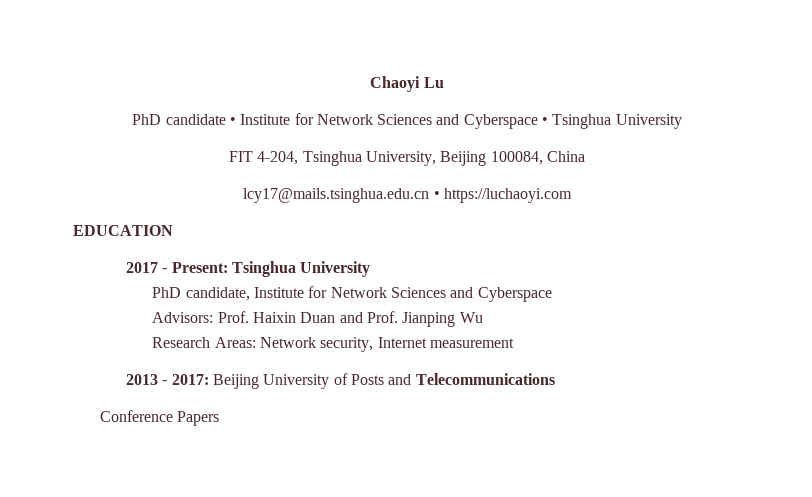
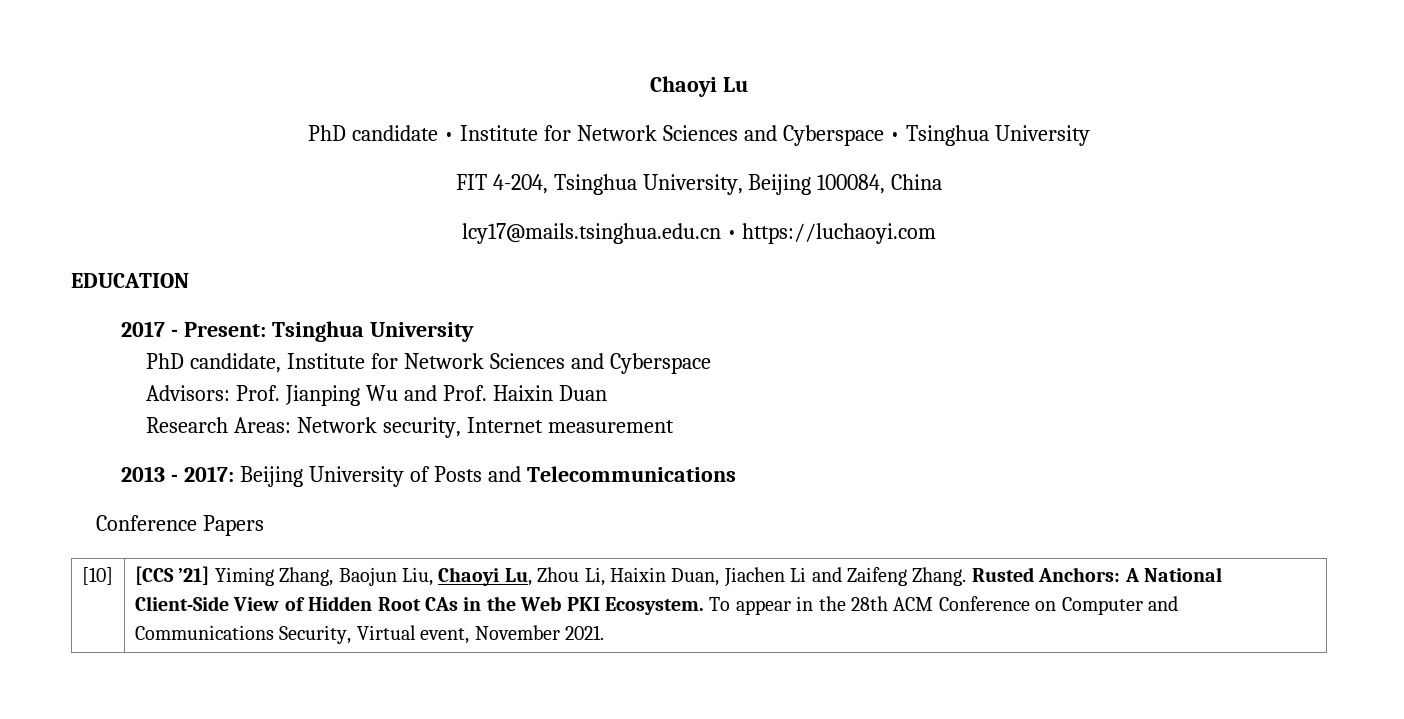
- Advisors: Prof. Haixin Duan and Prof. Jianping Wu
+ Advisors: Prof. Jianping Wu and Prof. Haixin Duan
+ [10] | [CCS ’21] Yiming Zhang, Baojun Liu, Chaoyi Lu, Zhou Li, Haixin Duan, Jiachen Li and Zaifeng Zhang. Rusted Anchors: A National Client-Side View of Hidden Root CAs in the Web PKI Ecosystem. To appear in the 28th ACM Conference on Computer and Communications Security, Virtual event, November 2021.

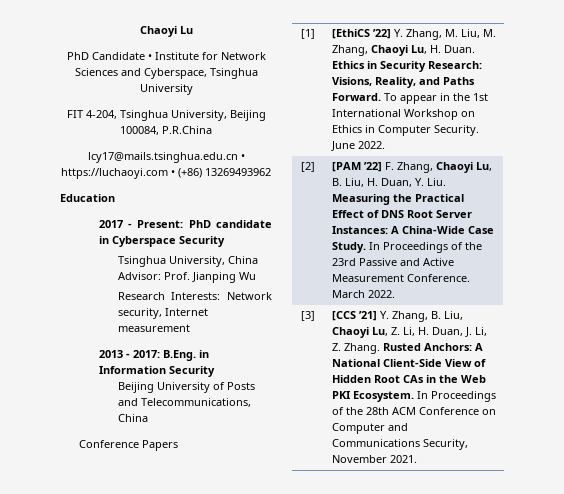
- PhD candidate • Institute for Network Sciences and Cyberspace • Tsinghua University
+ PhD Candidate • Institute for Network Sciences and Cyberspace, Tsinghua University
- FIT 4-204, Tsinghua University, Beijing 100084, China
+ FIT 4-204, Tsinghua University, Beijing 100084, P.R.China
- lcy17@mails.tsinghua.edu.cn • https://luchaoyi.com
- EDUCATION
+ lcy17@mails.tsinghua.edu.cn • https://luchaoyi.com • (+86) 13269493962
+ Education
- 2017 - Present: Tsinghua University
- PhD candidate, Institute for Network Sciences and Cyberspace
- Advisors: Prof. Jianping Wu and Prof. Haixin Duan
+ 2017 - Present: PhD candidate in Cyberspace Security
+ Tsinghua University, China Advisor: Prof. Jianping Wu
- Research Areas: Network security, Internet measurement
+ Research Interests: Network security, Internet measurement
- 2013 - 2017: Beijing University of Posts and Telecommunications
+ 2013 - 2017: B.Eng. in Information Security
+ Beijing University of Posts and Telecommunications, China
- [10] | [CCS ’21] Yiming Zhang, Baojun Liu, Chaoyi Lu, Zhou Li, Haixin Duan, Jiachen Li and Zaifeng Zhang.
+ [1] | [EthiCS ’22] Y. Zhang, M. Liu, M. Zhang, Chaoyi Lu, H. Duan. Ethics in Security Research: Visions, Reality, and Paths Forward. To appear in the 1st International Workshop on Ethics in Computer Security. June 2022.
+ [2] | [PAM ’22] F. Zhang, Chaoyi Lu, B. Liu, H. Duan, Y. Liu. Measuring the Practical Effect of DNS Root Server Instances: A China-Wide Case Study. In Proceedings of the 23rd Passive and Active Measurement Conference. March 2022.
+ [3] | [CCS ’21] Y. Zhang, B. Liu, Chaoyi Lu, Z. Li, H. Duan, J. Li, Z. Zhang.
- To appear in the 28th ACM Conference on Computer and Communications Security, Virtual event, November 2021.
+ In Proceedings of the 28th ACM Conference on Computer and Communications Security, November 2021.

